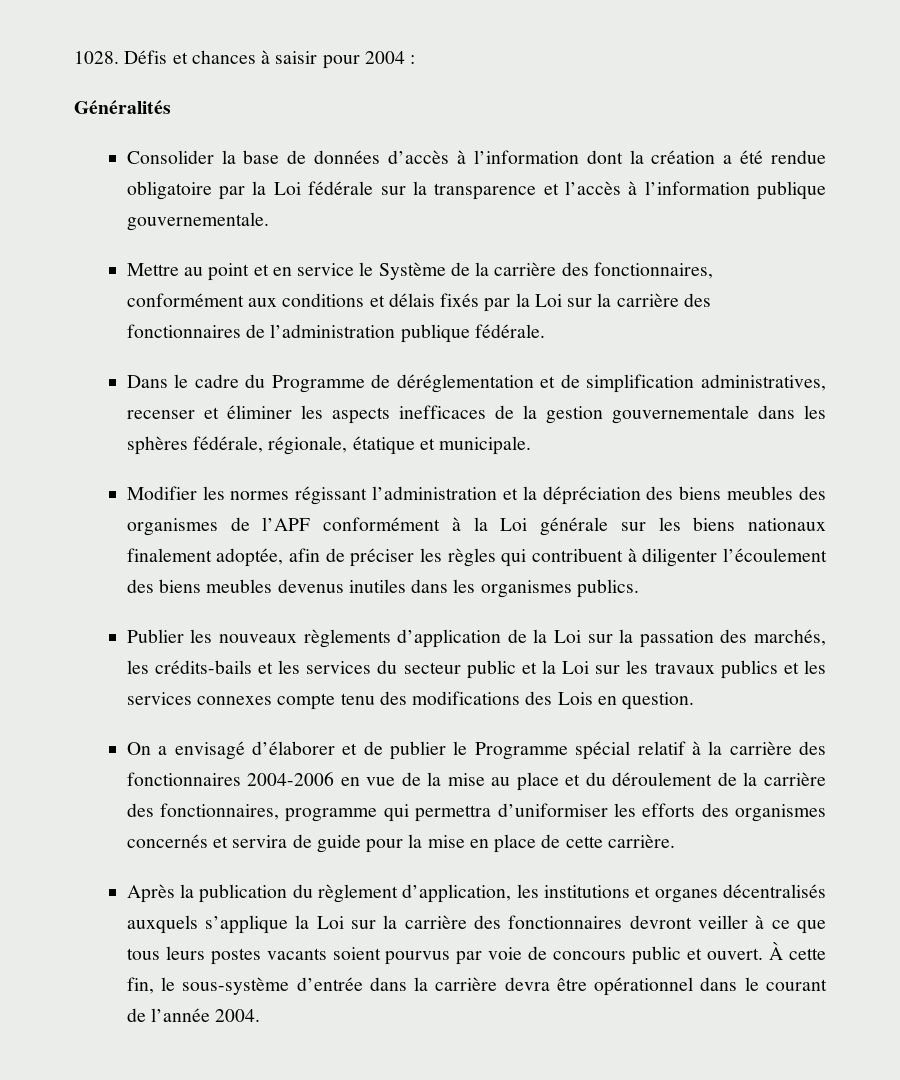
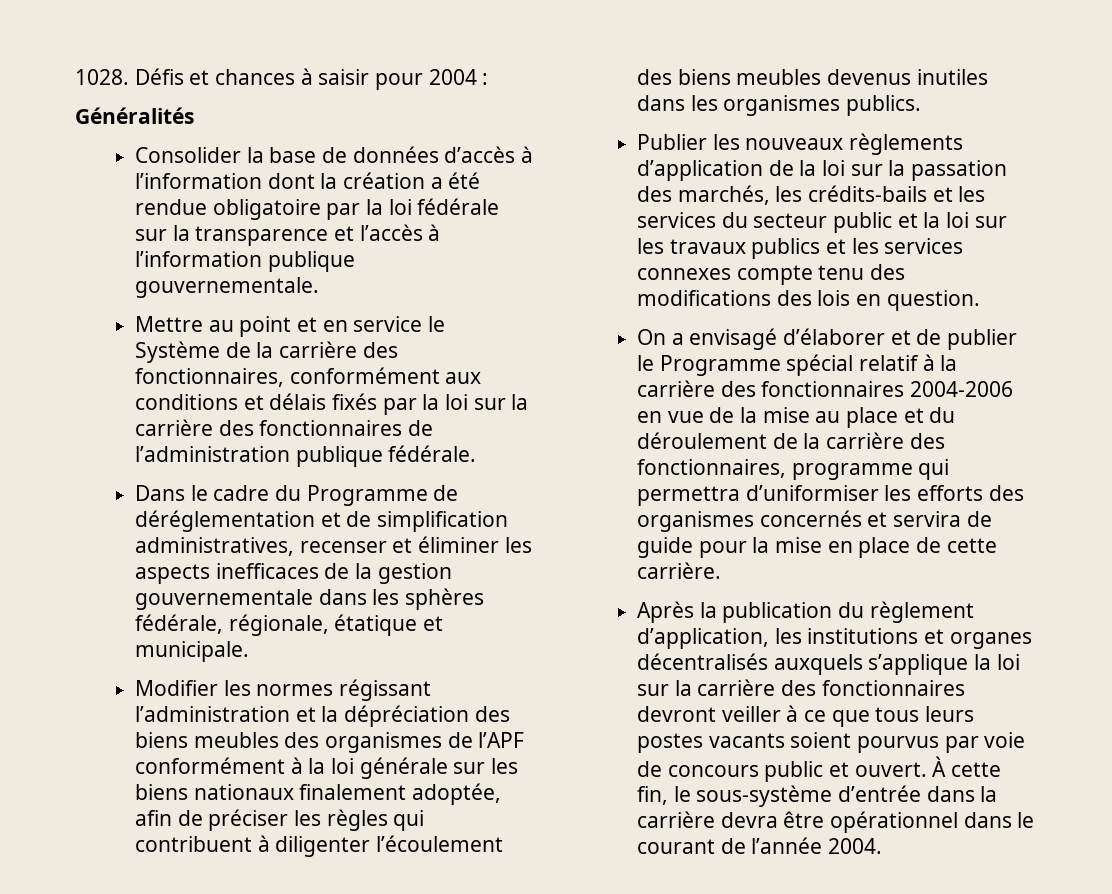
- Consolider la base de données d’accès à l’information dont la création a été rendue obligatoire par la Loi fédérale sur la transparence et l’accès à l’information publique gouvernementale.
+ Consolider la base de données d’accès à l’information dont la création a été rendue obligatoire par la loi fédérale sur la transparence et l’accès à l’information publique gouvernementale.
- Mettre au point et en service le Système de la carrière des fonctionnaires, conformément aux conditions et délais fixés par la Loi sur la carrière des fonctionnaires de l’administration publique fédérale.
+ Mettre au point et en service le Système de la carrière des fonctionnaires, conformément aux conditions et délais fixés par la loi sur la carrière des fonctionnaires de l’administration publique fédérale.
- Modifier les normes régissant l’administration et la dépréciation des biens meubles des organismes de l’APF conformément à la Loi générale sur les biens nationaux finalement adoptée, afin de préciser les règles qui contribuent à diligenter l’écoulement des biens meubles devenus inutiles dans les organismes publics.
+ Modifier les normes régissant l’administration et la dépréciation des biens meubles des organismes de l’APF conformément à la loi générale sur les biens nationaux finalement adoptée, afin de préciser les règles qui contribuent à diligenter l’écoulement des biens meubles devenus inutiles dans les organismes publics.
- Publier les nouveaux règlements d’application de la Loi sur la passation des marchés, les crédits-bails et les services du secteur public et la Loi sur les travaux publics et les services connexes compte tenu des modifications des Lois en question.
+ Publier les nouveaux règlements d’application de la loi sur la passation des marchés, les crédits-bails et les services du secteur public et la loi sur les travaux publics et les services connexes compte tenu des modifications des lois en question.
- Après la publication du règlement d’application, les institutions et organes décentralisés auxquels s’applique la Loi sur la carrière des fonctionnaires devront veiller à ce que tous leurs postes vacants soient pourvus par voie de concours public et ouvert.
+ Après la publication du règlement d’application, les institutions et organes décentralisés auxquels s’applique la loi sur la carrière des fonctionnaires devront veiller à ce que tous leurs postes vacants soient pourvus par voie de concours public et ouvert.

